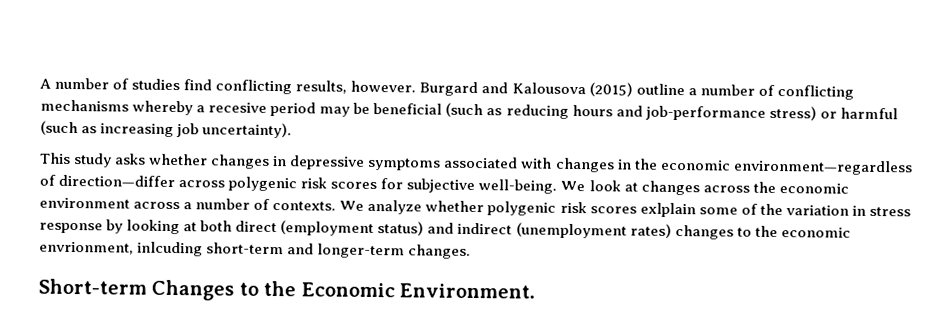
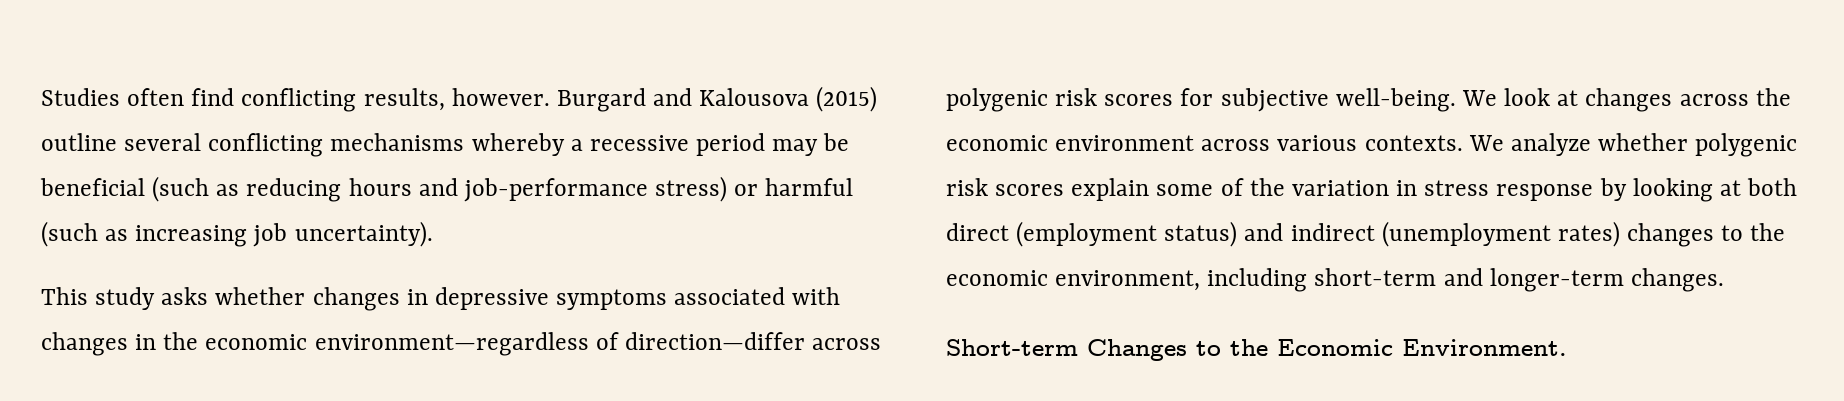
- A number of studies find conflicting results, however.
+ Studies often find conflicting results, however.
- Burgard and Kalousova (2015) outline a number of conflicting mechanisms whereby a recesive period may be beneficial (such as reducing hours and job-performance stress) or harmful (such as increasing job uncertainty).
+ Burgard and Kalousova (2015) outline several conflicting mechanisms whereby a recessive period may be beneficial (such as reducing hours and job-performance stress) or harmful (such as increasing job uncertainty).
- We look at changes across the economic environment across a number of contexts.
+ We look at changes across the economic environment across various contexts.
- We analyze whether polygenic risk scores exlplain some of the variation in stress response by looking at both direct (employment status) and indirect (unemployment rates) changes to the economic envrionment, inlcuding short-term and longer-term changes.
+ We analyze whether polygenic risk scores explain some of the variation in stress response by looking at both direct (employment status) and indirect (unemployment rates) changes to the economic environment, including short-term and longer-term changes.

